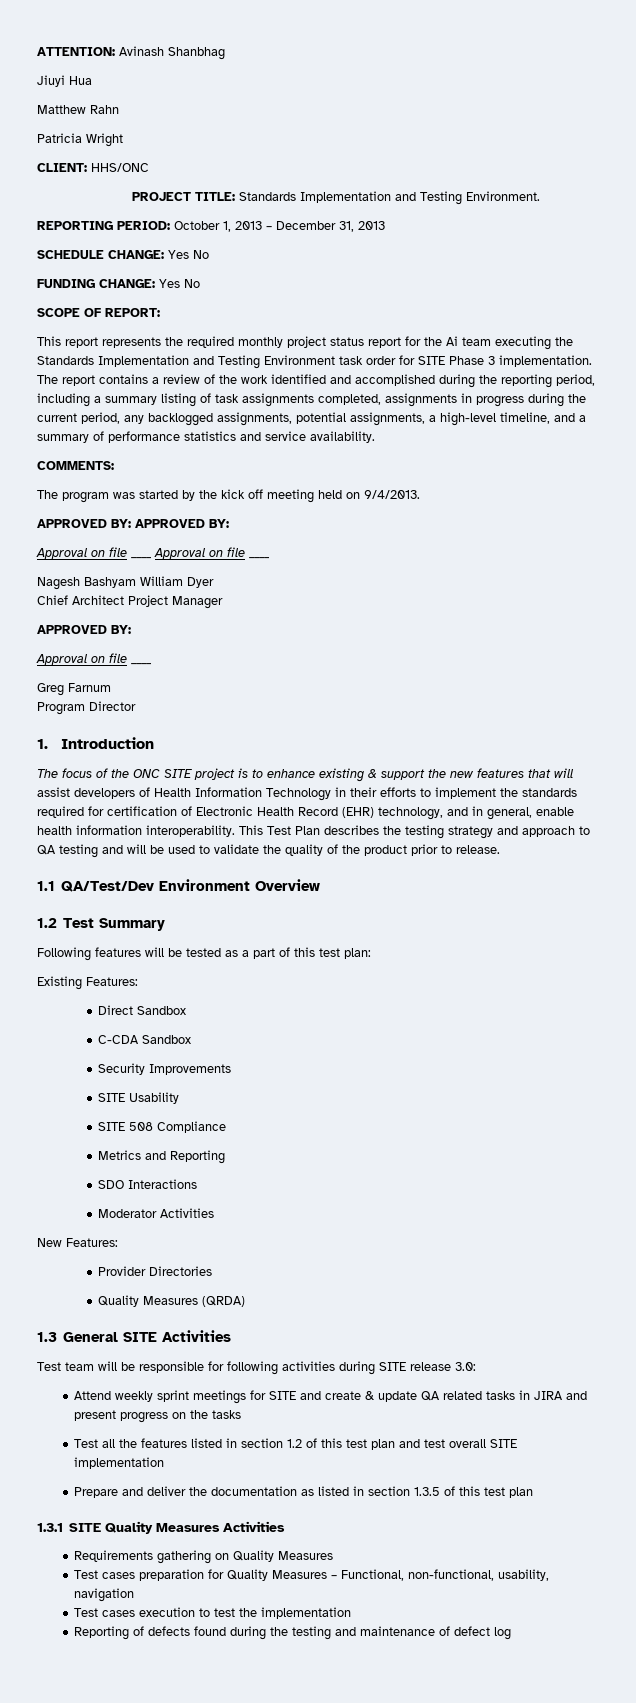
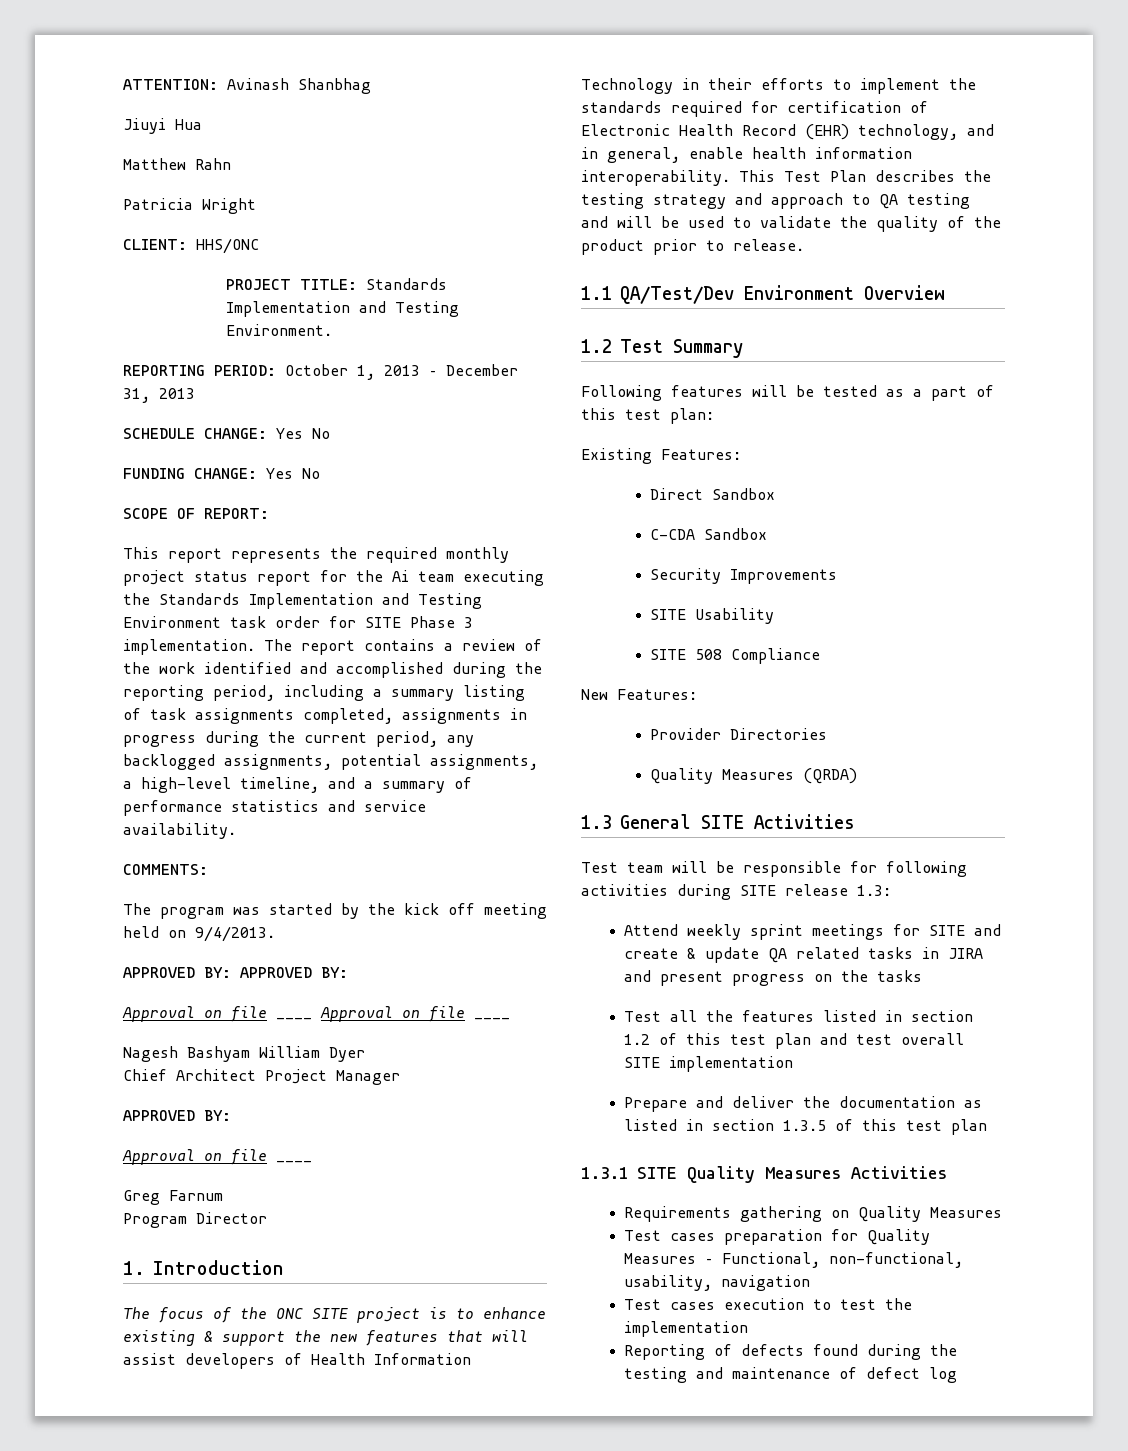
- Metrics and Reporting
- SDO Interactions
- Moderator Activities
- Test team will be responsible for following activities during SITE release 3.0:
+ Test team will be responsible for following activities during SITE release 1.3:

